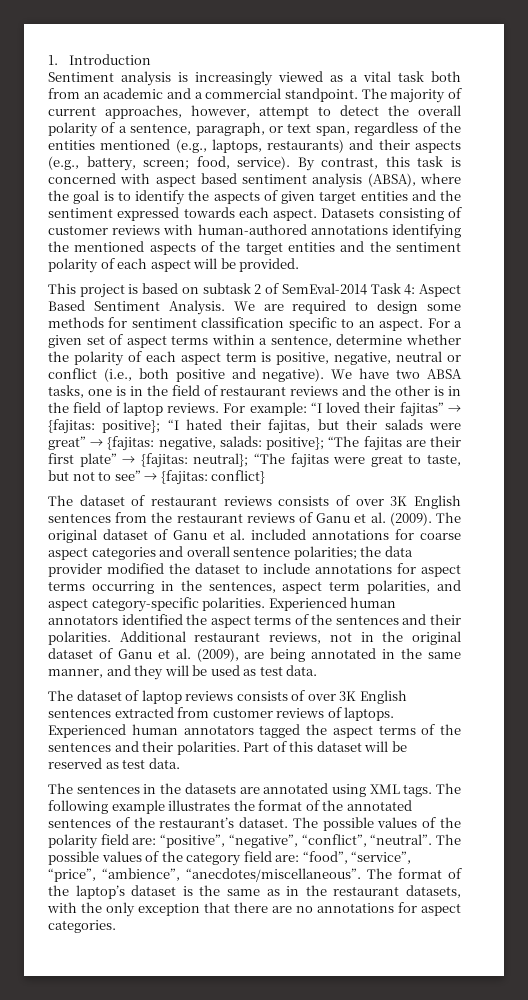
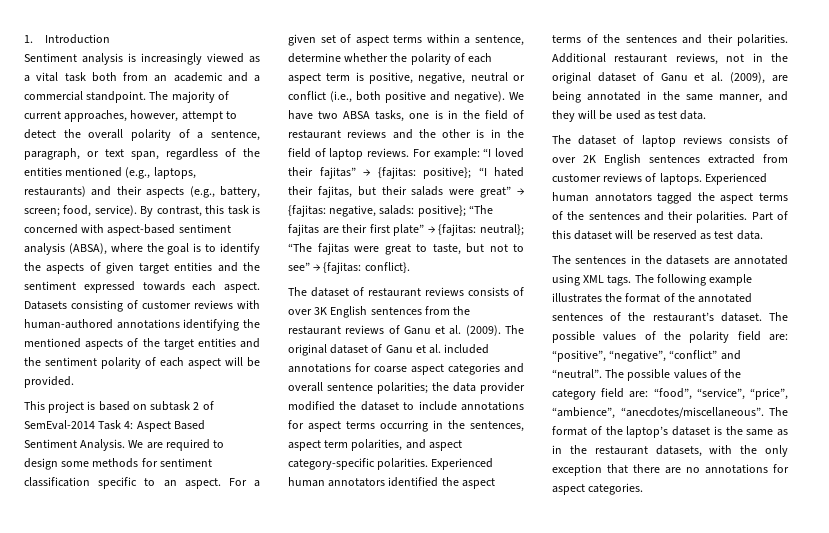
- By contrast, this task is concerned with aspect based sentiment analysis (ABSA), where the goal is to identify the aspects of given target entities and the sentiment expressed towards each aspect.
+ By contrast, this task is concerned with aspect-based sentiment analysis (ABSA), where the goal is to identify the aspects of given target entities and the sentiment expressed towards each aspect.
- For example: “I loved their fajitas” → {fajitas: positive}; “I hated their fajitas, but their salads were great” → {fajitas: negative, salads: positive}; “The fajitas are their first plate” → {fajitas: neutral}; “The fajitas were great to taste, but not to see” → {fajitas: conflict}
+ For example: “I loved their fajitas” → {fajitas: positive}; “I hated their fajitas, but their salads were great” → {fajitas: negative, salads: positive}; “The fajitas are their first plate” → {fajitas: neutral}; “The fajitas were great to taste, but not to see” → {fajitas: conflict}.
- The dataset of laptop reviews consists of over 3K English sentences extracted from customer reviews of laptops.
+ The dataset of laptop reviews consists of over 2K English sentences extracted from customer reviews of laptops.
- The possible values of the polarity field are: “positive”, “negative”, “conflict”, “neutral”.
+ The possible values of the polarity field are: “positive”, “negative”, “conflict” and “neutral”.

